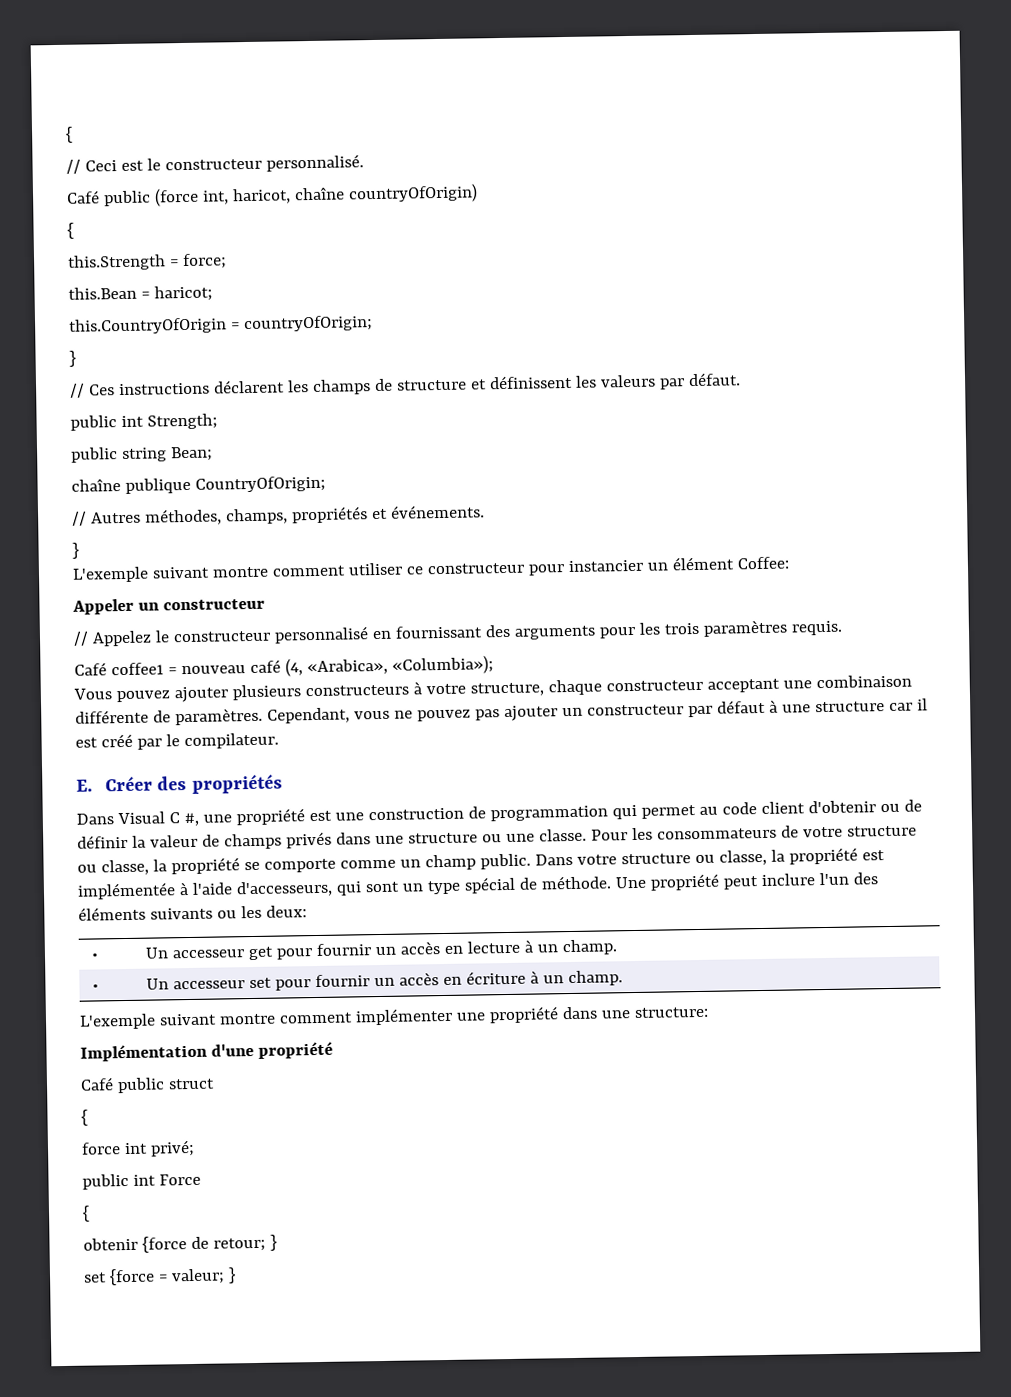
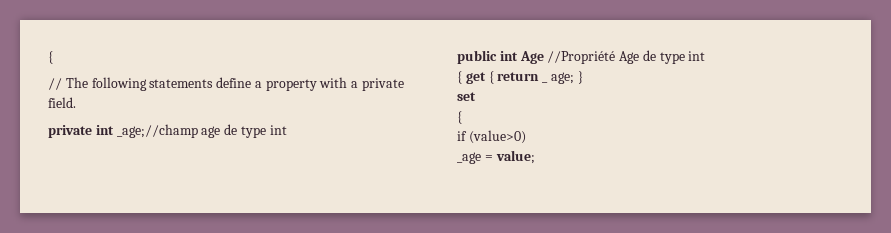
- // Ceci est le constructeur personnalisé.
- Café public (force int, haricot, chaîne countryOfOrigin)
+ // The following statements define a property with a private field.
+ private int _age;//champ age de type int
+ public int Age //Propriété Age de type int
+ { get { return _ age; }
+ set
  {
- this.Strength = force;
- this.Bean = haricot;
- this.CountryOfOrigin = countryOfOrigin;
- }
- // Ces instructions déclarent les champs de structure et définissent les valeurs par défaut.
- public int Strength;
- public string Bean;
- chaîne publique CountryOfOrigin;
- // Autres méthodes, champs, propriétés et événements.
- }
- L'exemple suivant montre comment utiliser ce constructeur pour instancier un élément Coffee:
- Appeler un constructeur
- // Appelez le constructeur personnalisé en fournissant des arguments pour les trois paramètres requis.
- Café coffee1 = nouveau café (4, «Arabica», «Columbia»);
- Vous pouvez ajouter plusieurs constructeurs à votre structure, chaque constructeur acceptant une combinaison différente de paramètres. Cependant, vous ne pouvez pas ajouter un constructeur par défaut à une structure car il est créé par le compilateur.
- E. Créer des propriétés
- Dans Visual C #, une propriété est une construction de programmation qui permet au code client d'obtenir ou de définir la valeur de champs privés dans une structure ou une classe. Pour les consommateurs de votre structure ou classe, la propriété se comporte comme un champ public. Dans votre structure ou classe, la propriété est implémentée à l'aide d'accesseurs, qui sont un type spécial de méthode. Une propriété peut inclure l'un des éléments suivants ou les deux:
- • | Un accesseur get pour fournir un accès en lecture à un champ.
- • | Un accesseur set pour fournir un accès en écriture à un champ.
- L'exemple suivant montre comment implémenter une propriété dans une structure:
- Implémentation d'une propriété
- Café public struct
- {
- force int privé;
- public int Force
- {
- obtenir {force de retour; }
- set {force = valeur; }
+ if (value>0)
+ _age = value;

